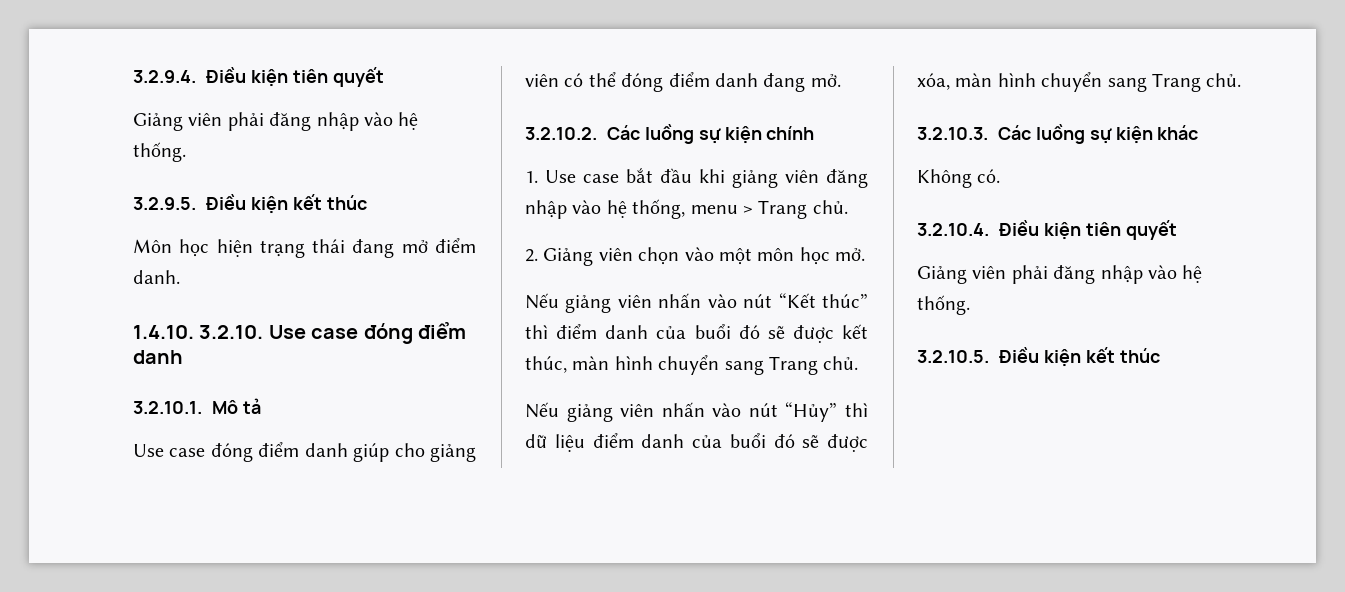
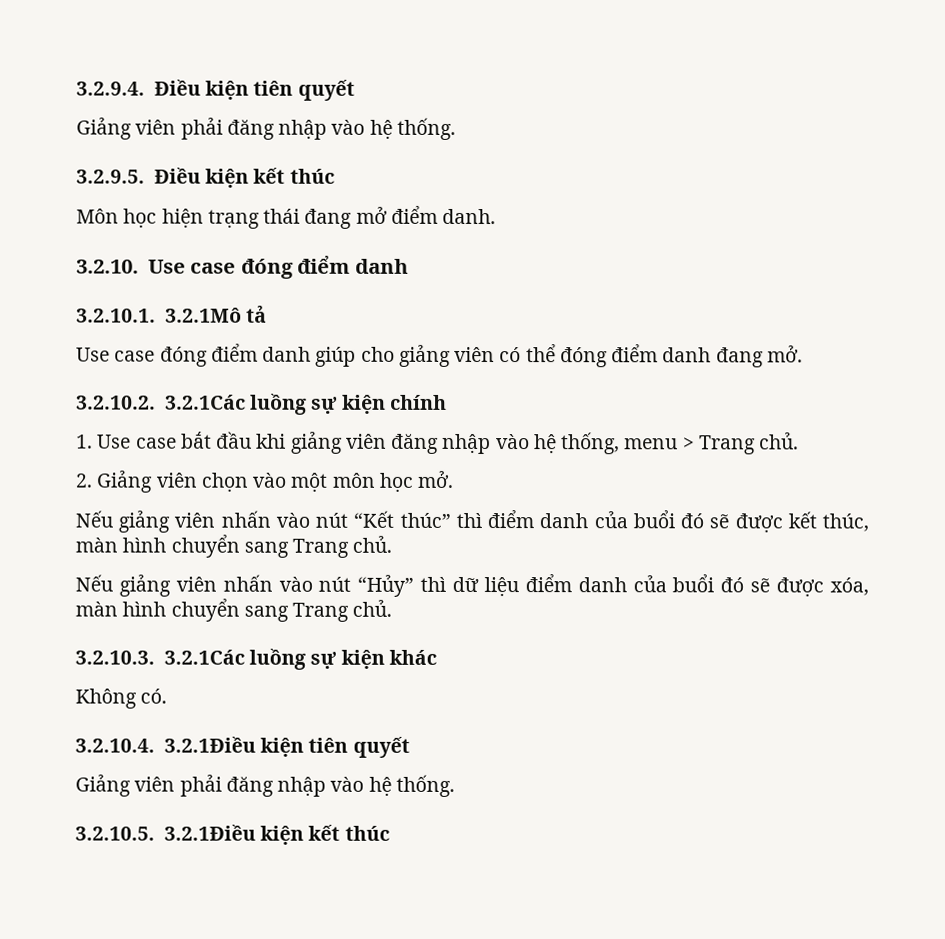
- 1.4.10. 3.2.10. Use case đóng điểm danh
+ 3.2.10. Use case đóng điểm danh
- 3.2.10.1. Mô tả
+ 3.2.10.1. 3.2.1Mô tả
- 3.2.10.2. Các luồng sự kiện chính
+ 3.2.10.2. 3.2.1Các luồng sự kiện chính
- 3.2.10.3. Các luồng sự kiện khác
+ 3.2.10.3. 3.2.1Các luồng sự kiện khác
- 3.2.10.4. Điều kiện tiên quyết
+ 3.2.10.4. 3.2.1Điều kiện tiên quyết
- 3.2.10.5. Điều kiện kết thúc
+ 3.2.10.5. 3.2.1Điều kiện kết thúc

